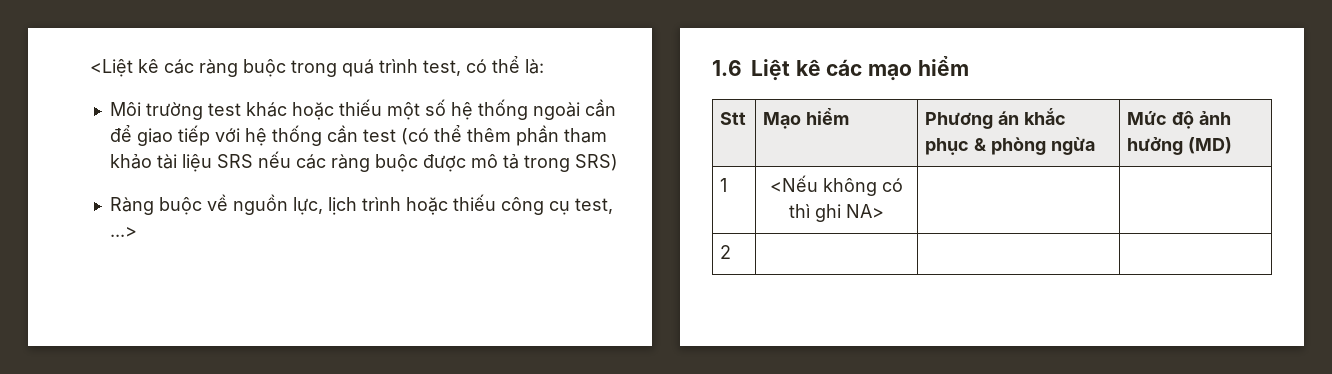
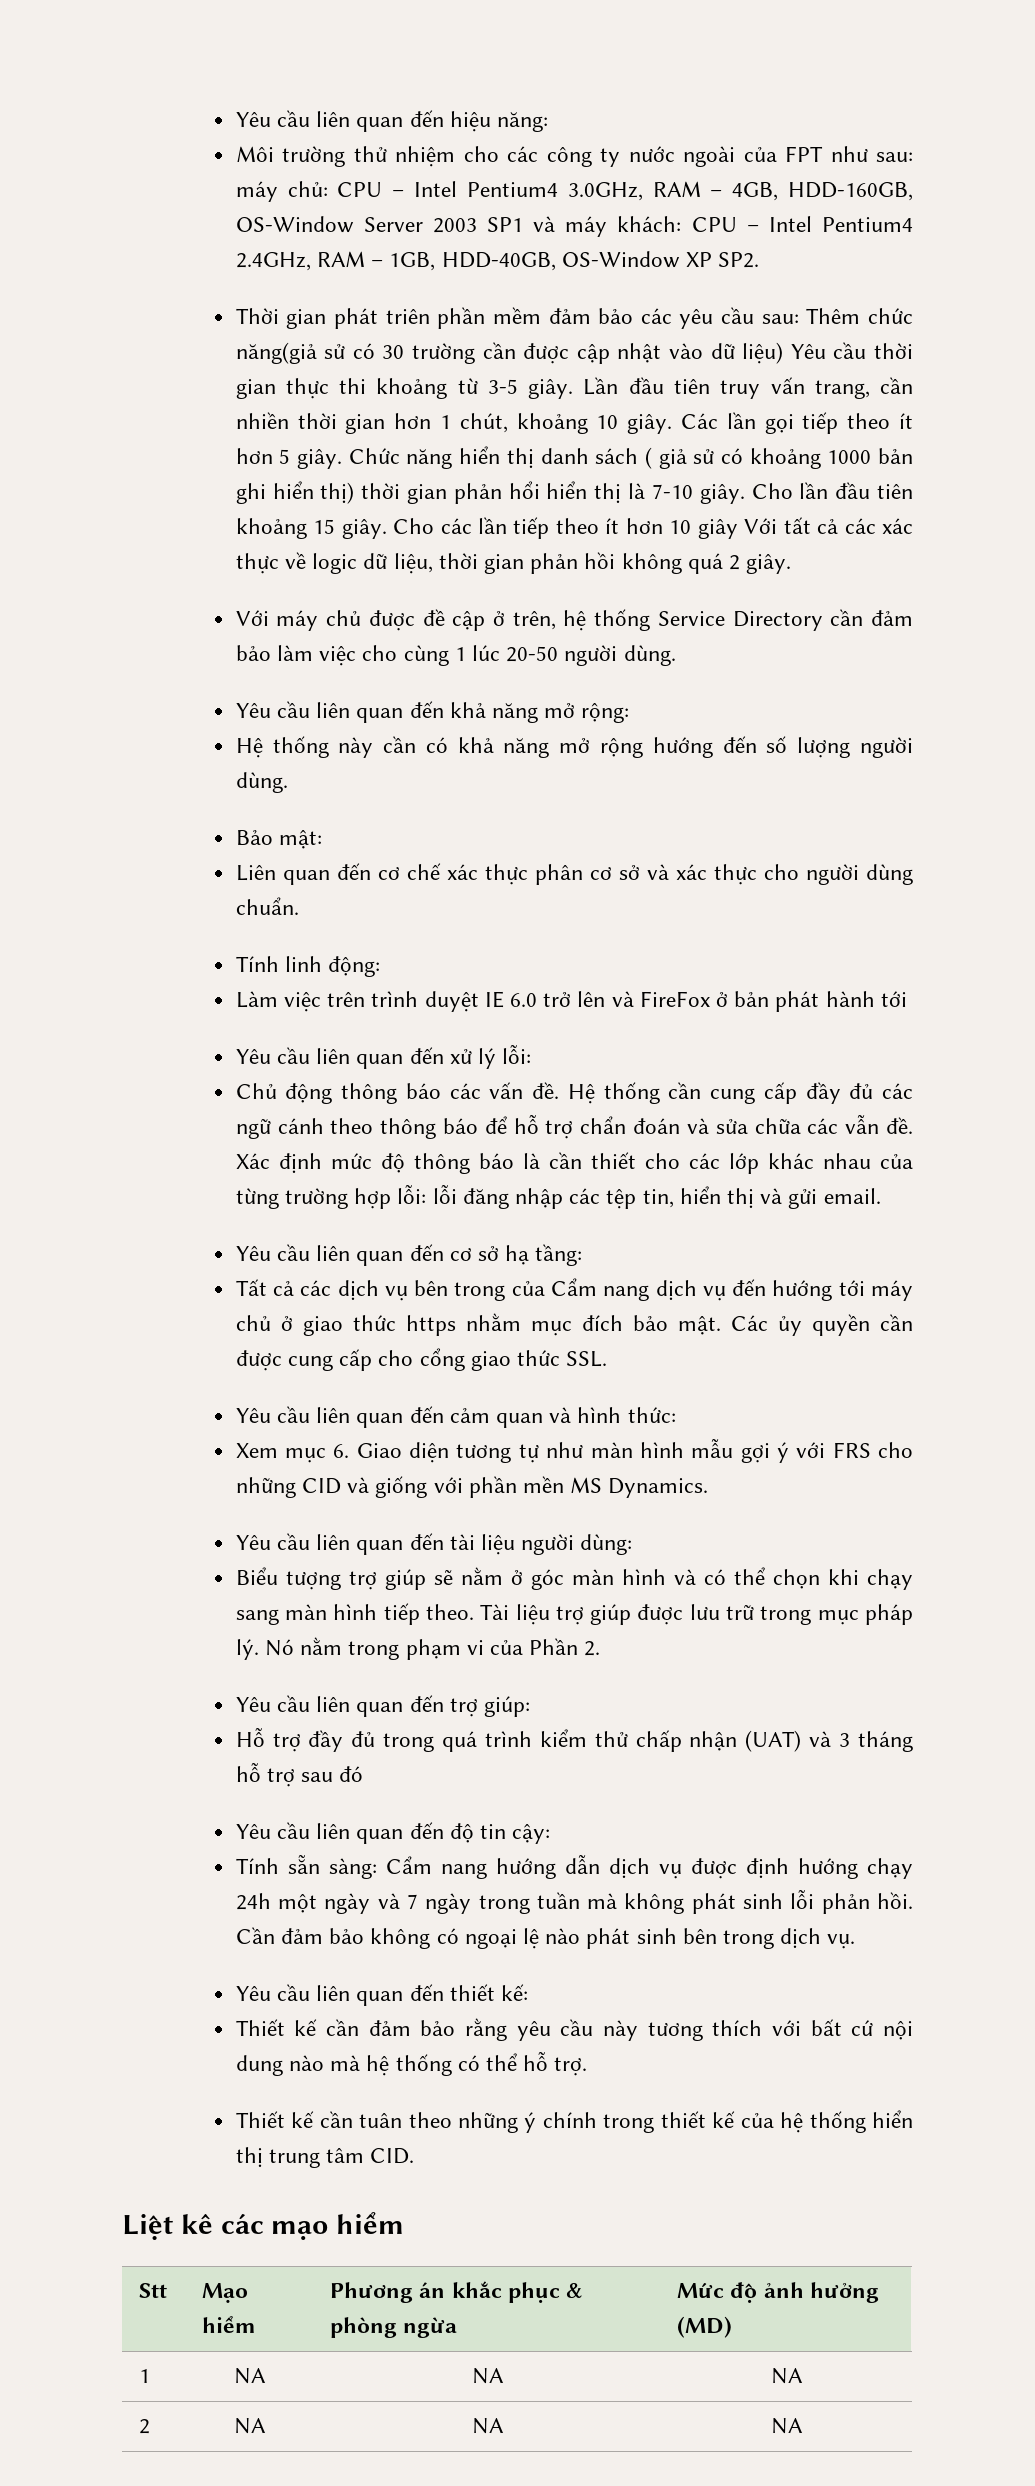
- <Liệt kê các ràng buộc trong quá trình test, có thể là:
- Môi trường test khác hoặc thiếu một số hệ thống ngoài cần để giao tiếp với hệ thống cần test (có thể thêm phần tham khảo tài liệu SRS nếu các ràng buộc được mô tả trong SRS)
- Ràng buộc về nguồn lực, lịch trình hoặc thiếu công cụ test, ...>
- 1.6 Liệt kê các mạo hiểm
+ Yêu cầu liên quan đến hiệu năng:
+ Môi trường thử nhiệm cho các công ty nước ngoài của FPT như sau: máy chủ: CPU – Intel Pentium4 3.0GHz, RAM – 4GB, HDD-160GB, OS-Window Server 2003 SP1 và máy khách: CPU – Intel Pentium4 2.4GHz, RAM – 1GB, HDD-40GB, OS-Window XP SP2.
+ Thời gian phát triên phần mềm đảm bảo các yêu cầu sau: Thêm chức năng(giả sử có 30 trường cần được cập nhật vào dữ liệu) Yêu cầu thời gian thực thi khoảng từ 3-5 giây. Lần đầu tiên truy vấn trang, cần nhiền thời gian hơn 1 chút, khoảng 10 giây. Các lần gọi tiếp theo ít hơn 5 giây. Chức năng hiển thị danh sách ( giả sử có khoảng 1000 bản ghi hiển thị) thời gian phản hổi hiển thị là 7-10 giây. Cho lần đầu tiên khoảng 15 giây. Cho các lần tiếp theo ít hơn 10 giây Với tất cả các xác thực về logic dữ liệu, thời gian phản hồi không quá 2 giây.
+ Với máy chủ được đề cập ở trên, hệ thống Service Directory cần đảm bảo làm việc cho cùng 1 lúc 20-50 người dùng.
+ Yêu cầu liên quan đến khả năng mở rộng:
+ Hệ thống này cần có khả năng mở rộng hướng đến số lượng người dùng.
+ Bảo mật:
+ Liên quan đến cơ chế xác thực phân cơ sở và xác thực cho người dùng chuẩn.
+ Tính linh động:
+ Làm việc trên trình duyệt IE 6.0 trở lên và FireFox ở bản phát hành tới
+ Yêu cầu liên quan đến xử lý lỗi:
+ Chủ động thông báo các vấn đề. Hệ thống cần cung cấp đầy đủ các ngữ cánh theo thông báo để hỗ trợ chẩn đoán và sửa chữa các vẫn đề. Xác định mức độ thông báo là cần thiết cho các lớp khác nhau của từng trường hợp lỗi: lỗi đăng nhập các tệp tin, hiển thị và gửi email.
+ Yêu cầu liên quan đến cơ sở hạ tầng:
+ Tất cả các dịch vụ bên trong của Cẩm nang dịch vụ đến hướng tới máy chủ ở giao thức https nhằm mục đích bảo mật. Các ủy quyền cần được cung cấp cho cổng giao thức SSL.
+ Yêu cầu liên quan đến cảm quan và hình thức:
+ Xem mục 6. Giao diện tương tự như màn hình mẫu gợi ý với FRS cho những CID và giống với phần mền MS Dynamics.
+ Yêu cầu liên quan đến tài liệu người dùng:
+ Biểu tượng trợ giúp sẽ nằm ở góc màn hình và có thể chọn khi chạy sang màn hình tiếp theo. Tài liệu trợ giúp được lưu trữ trong mục pháp lý. Nó nằm trong phạm vi của Phần 2.
+ Yêu cầu liên quan đến trợ giúp:
+ Hỗ trợ đầy đủ trong quá trình kiểm thử chấp nhận (UAT) và 3 tháng hỗ trợ sau đó
+ Yêu cầu liên quan đến độ tin cậy:
+ Tính sẵn sàng: Cẩm nang hướng dẫn dịch vụ được định hướng chạy 24h một ngày và 7 ngày trong tuần mà không phát sinh lỗi phản hồi. Cần đảm bảo không có ngoại lệ nào phát sinh bên trong dịch vụ.
+ Yêu cầu liên quan đến thiết kế:
+ Thiết kế cần đảm bảo rằng yêu cầu này tương thích với bất cứ nội dung nào mà hệ thống có thể hỗ trợ.
+ Thiết kế cần tuân theo những ý chính trong thiết kế của hệ thống hiển thị trung tâm CID.
+ Liệt kê các mạo hiểm
- 1 | <Nếu không có thì ghi NA> | |
- 2 | | |
+ 1 | NA | NA | NA
+ 2 | NA | NA | NA

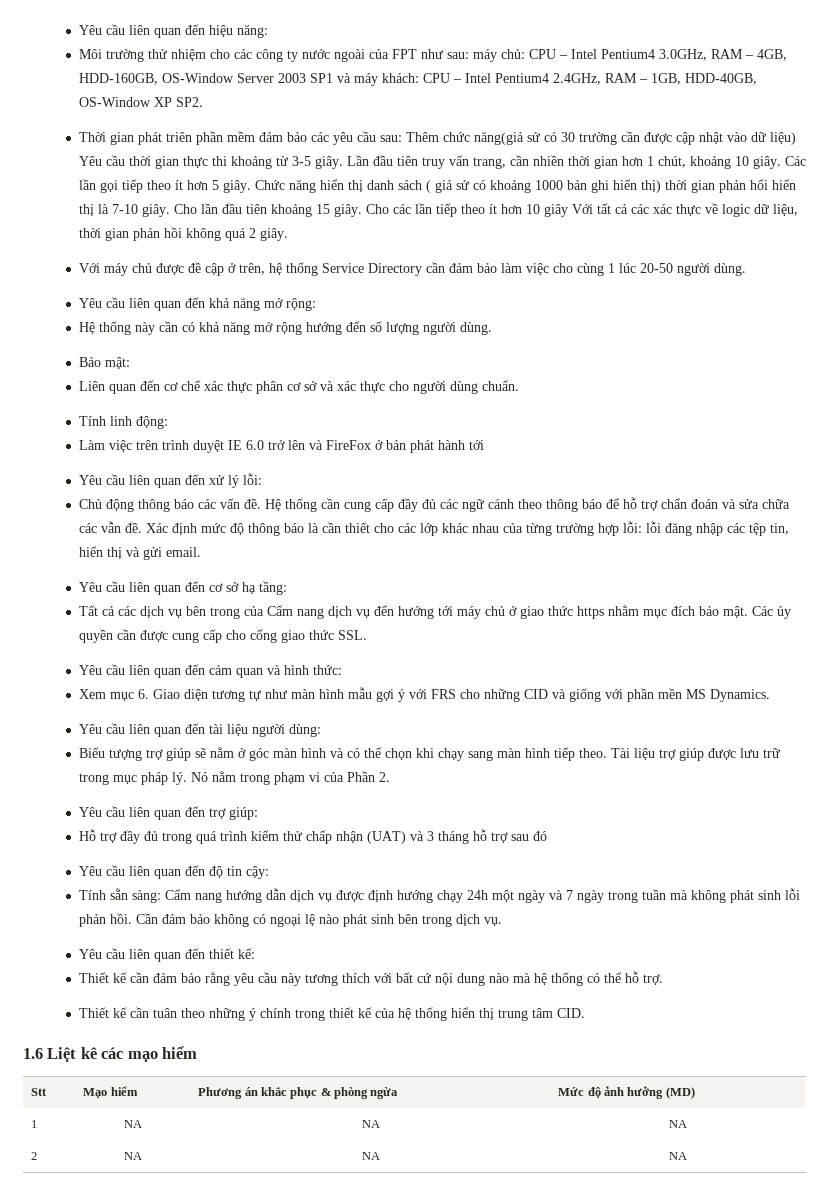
- Liệt kê các mạo hiểm
+ 1.6 Liệt kê các mạo hiểm

